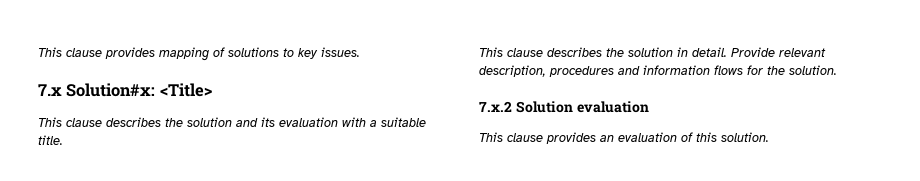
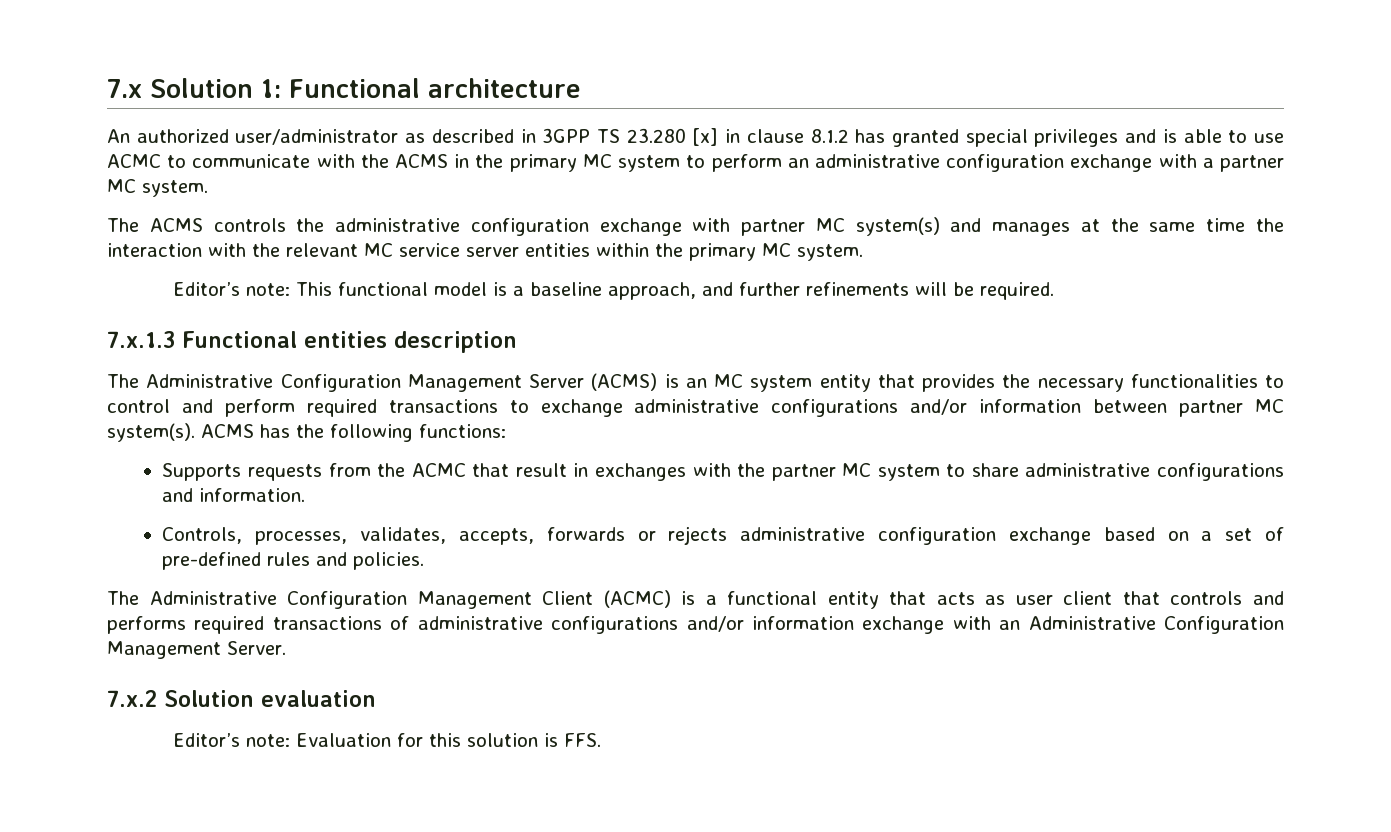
- This clause provides mapping of solutions to key issues.
- 7.x Solution#x: <Title>
- This clause describes the solution and its evaluation with a suitable title.
- This clause describes the solution in detail. Provide relevant description, procedures and information flows for the solution.
+ 7.x Solution 1: Functional architecture
+ An authorized user/administrator as described in 3GPP TS 23.280 [x] in clause 8.1.2 has granted special privileges and is able to use ACMC to communicate with the ACMS in the primary MC system to perform an administrative configuration exchange with a partner MC system.
+ The ACMS controls the administrative configuration exchange with partner MC system(s) and manages at the same time the interaction with the relevant MC service server entities within the primary MC system.
+ Editor’s note: This functional model is a baseline approach, and further refinements will be required.
+ 7.x.1.3 Functional entities description
+ The Administrative Configuration Management Server (ACMS) is an MC system entity that provides the necessary functionalities to control and perform required transactions to exchange administrative configurations and/or information between partner MC system(s). ACMS has the following functions:
+ Supports requests from the ACMC that result in exchanges with the partner MC system to share administrative configurations and information.
+ Controls, processes, validates, accepts, forwards or rejects administrative configuration exchange based on a set of pre-defined rules and policies.
+ The Administrative Configuration Management Client (ACMC) is a functional entity that acts as user client that controls and performs required transactions of administrative configurations and/or information exchange with an Administrative Configuration Management Server.
  7.x.2 Solution evaluation
- This clause provides an evaluation of this solution.
+ Editor’s note: Evaluation for this solution is FFS.

